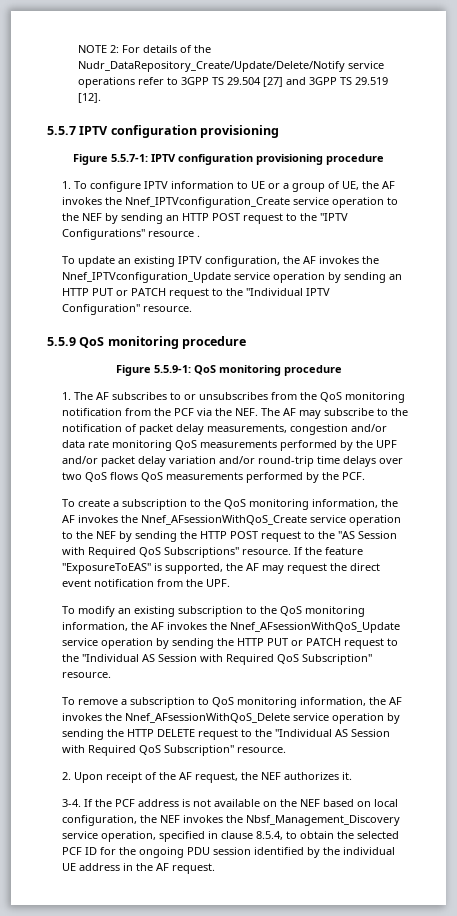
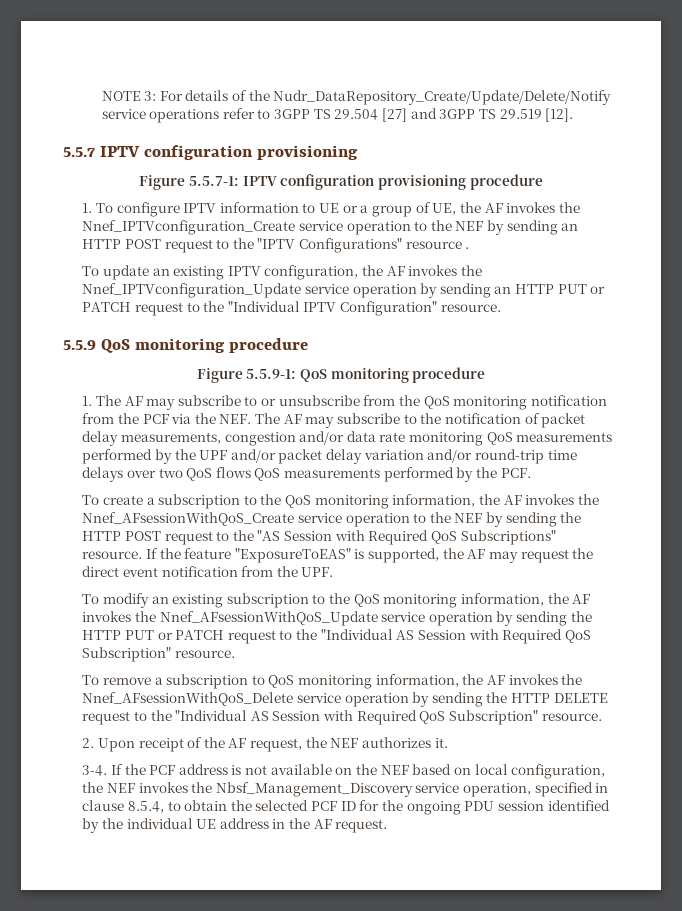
- NOTE 2: For details of the Nudr_DataRepository_Create/Update/Delete/Notify service operations refer to 3GPP TS 29.504 [27] and 3GPP TS 29.519 [12].
+ NOTE 3: For details of the Nudr_DataRepository_Create/Update/Delete/Notify service operations refer to 3GPP TS 29.504 [27] and 3GPP TS 29.519 [12].
- 1. The AF subscribes to or unsubscribes from the QoS monitoring notification from the PCF via the NEF. The AF may subscribe to the notification of packet delay measurements, congestion and/or data rate monitoring QoS measurements performed by the UPF and/or packet delay variation and/or round-trip time delays over two QoS flows QoS measurements performed by the PCF.
+ 1. The AF may subscribe to or unsubscribe from the QoS monitoring notification from the PCF via the NEF. The AF may subscribe to the notification of packet delay measurements, congestion and/or data rate monitoring QoS measurements performed by the UPF and/or packet delay variation and/or round-trip time delays over two QoS flows QoS measurements performed by the PCF.

